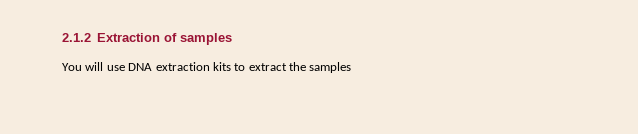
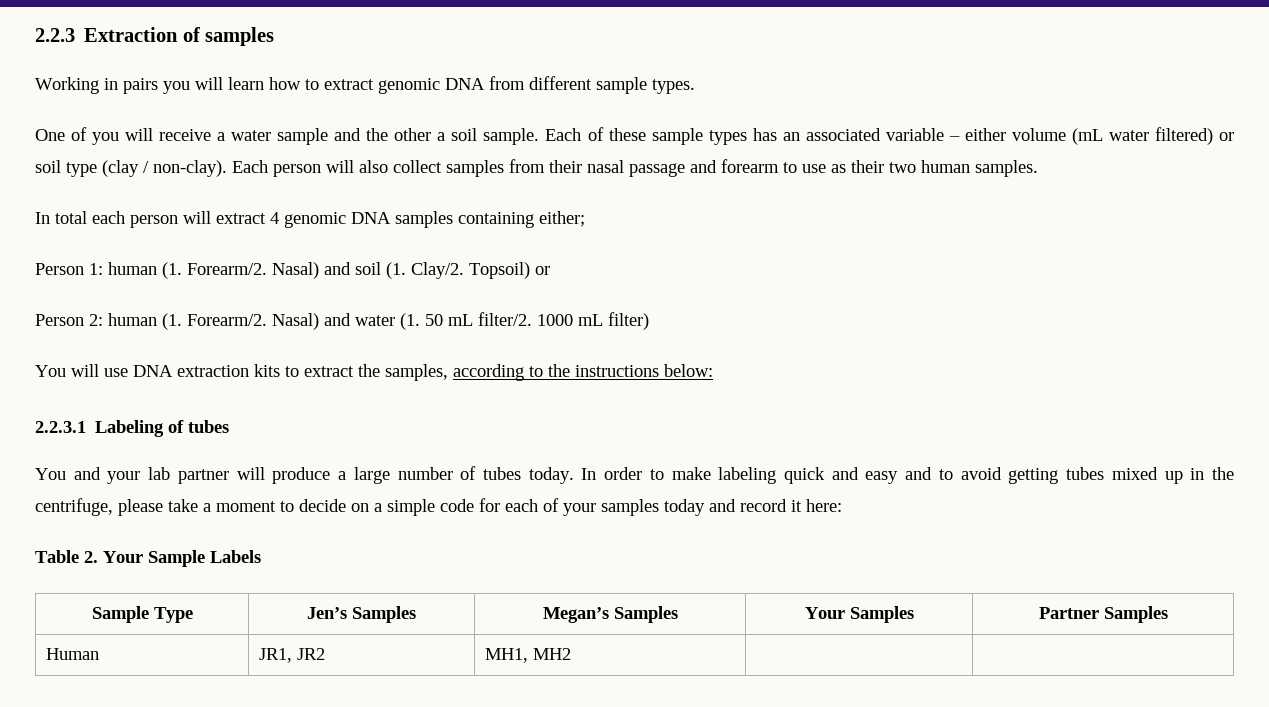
- 2.1.2 Extraction of samples
+ 2.2.3 Extraction of samples
+ Working in pairs you will learn how to extract genomic DNA from different sample types.
+ One of you will receive a water sample and the other a soil sample. Each of these sample types has an associated variable – either volume (mL water filtered) or soil type (clay / non-clay). Each person will also collect samples from their nasal passage and forearm to use as their two human samples.
+ In total each person will extract 4 genomic DNA samples containing either;
+ Person 1: human (1. Forearm/2. Nasal) and soil (1. Clay/2. Topsoil) or
+ Person 2: human (1. Forearm/2. Nasal) and water (1. 50 mL filter/2. 1000 mL filter)
- You will use DNA extraction kits to extract the samples
+ You will use DNA extraction kits to extract the samples, according to the instructions below:
+ 2.2.3.1 Labeling of tubes
+ You and your lab partner will produce a large number of tubes today. In order to make labeling quick and easy and to avoid getting tubes mixed up in the centrifuge, please take a moment to decide on a simple code for each of your samples today and record it here:
+ Table 2. Your Sample Labels
+ Sample Type | Jen’s Samples | Megan’s Samples | Your Samples | Partner Samples
+ Human | JR1, JR2 | MH1, MH2 | |

